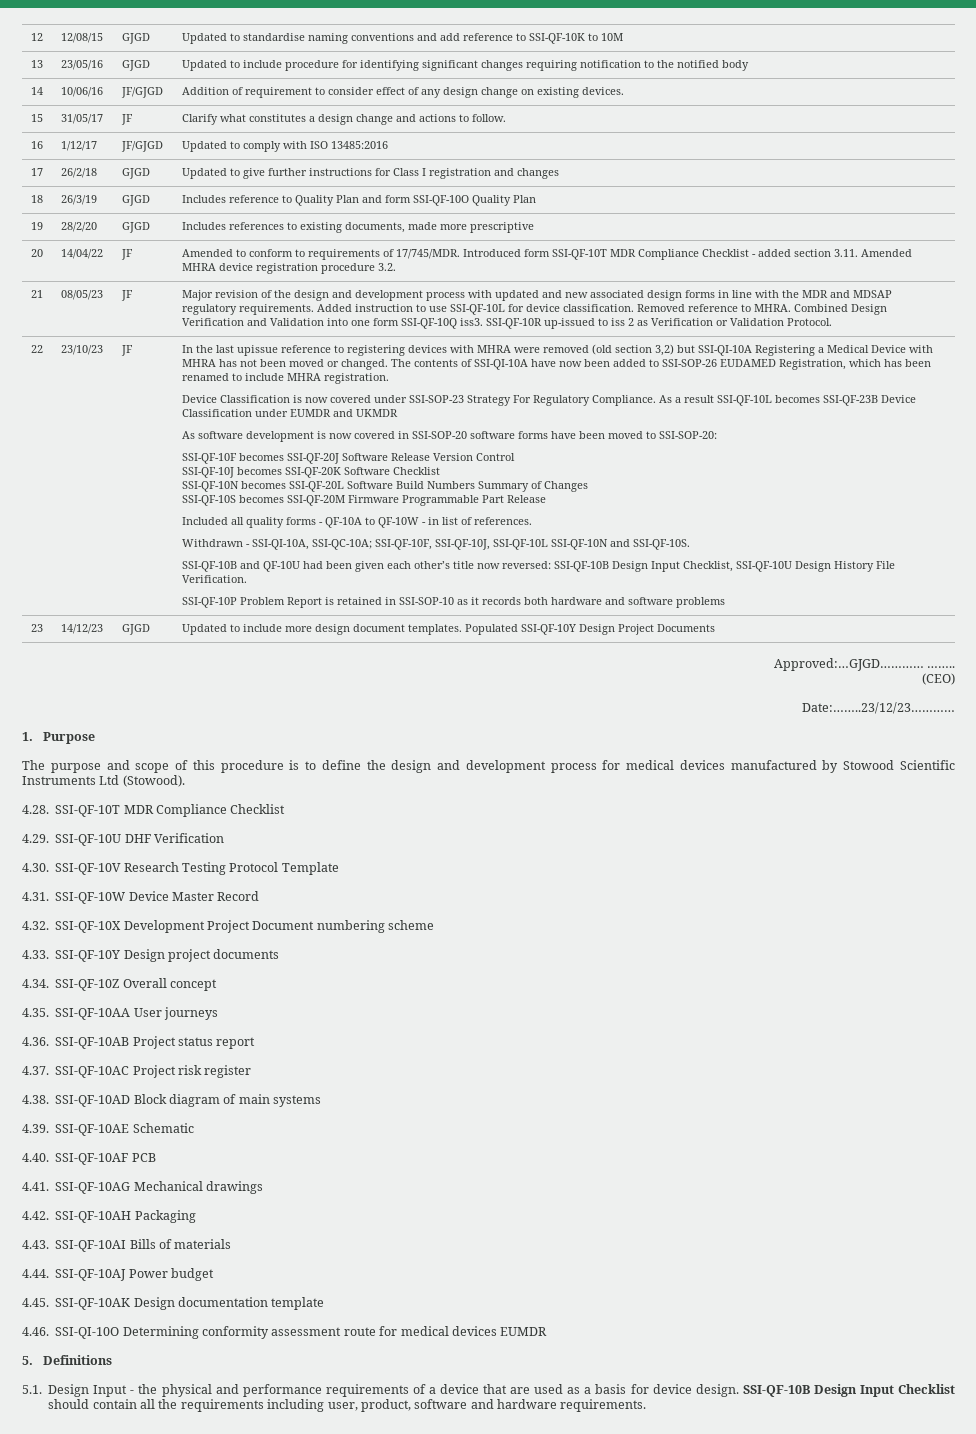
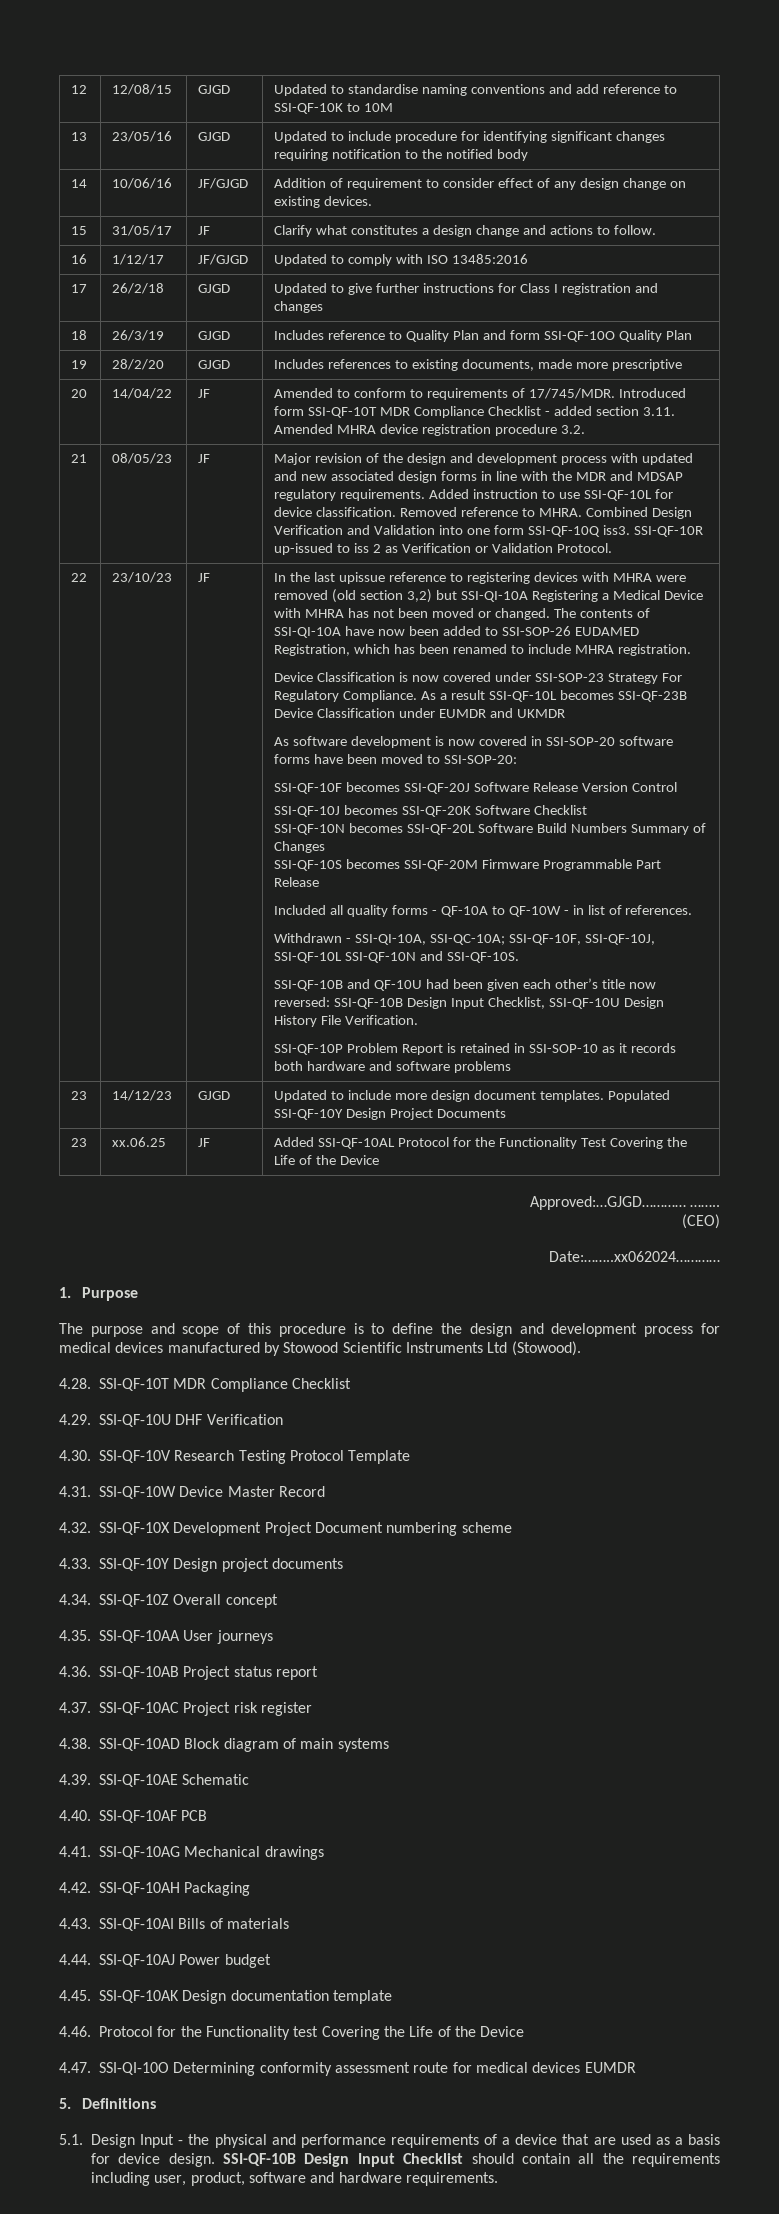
+ 23 | xx.06.25 | JF | Added SSI-QF-10AL Protocol for the Functionality Test Covering the Life of the Device
- Date:……..23/12/23…………
+ Date:……..xx062024…………
- 4.46. SSI-QI-10O Determining conformity assessment route for medical devices EUMDR
+ 4.46. Protocol for the Functionality test Covering the Life of the Device
+ 4.47. SSI-QI-10O Determining conformity assessment route for medical devices EUMDR

